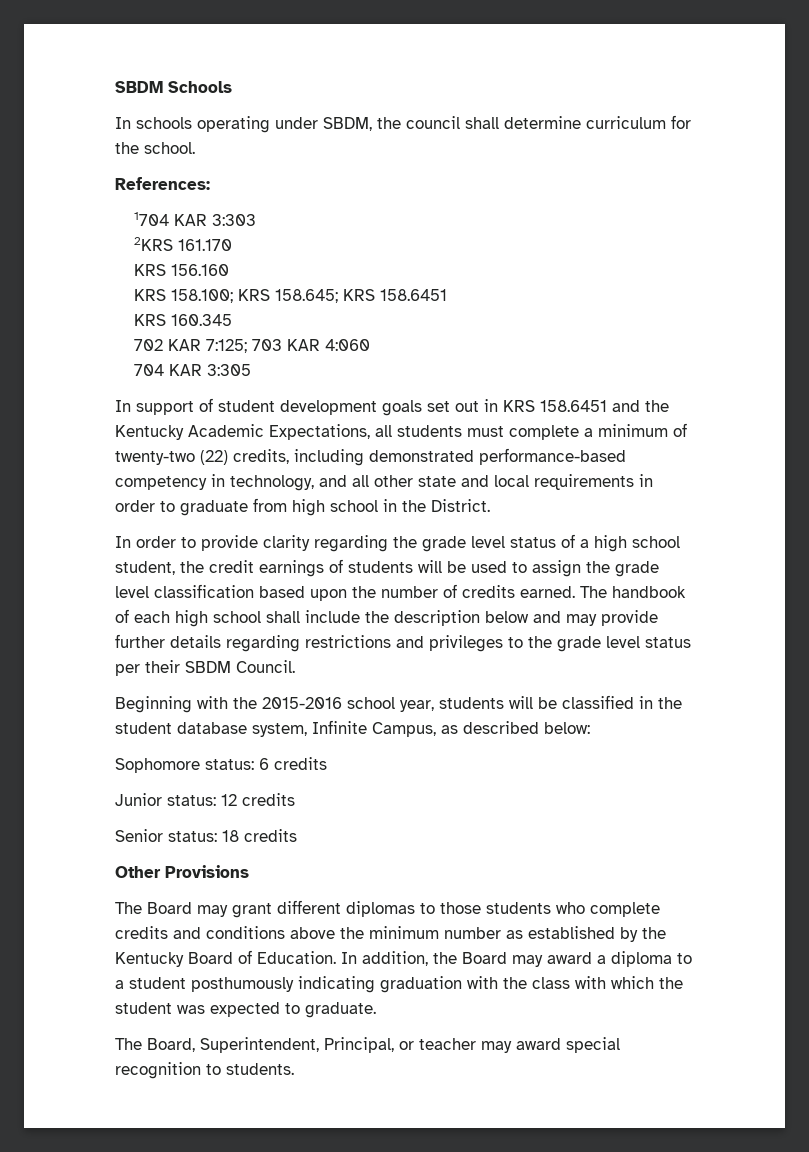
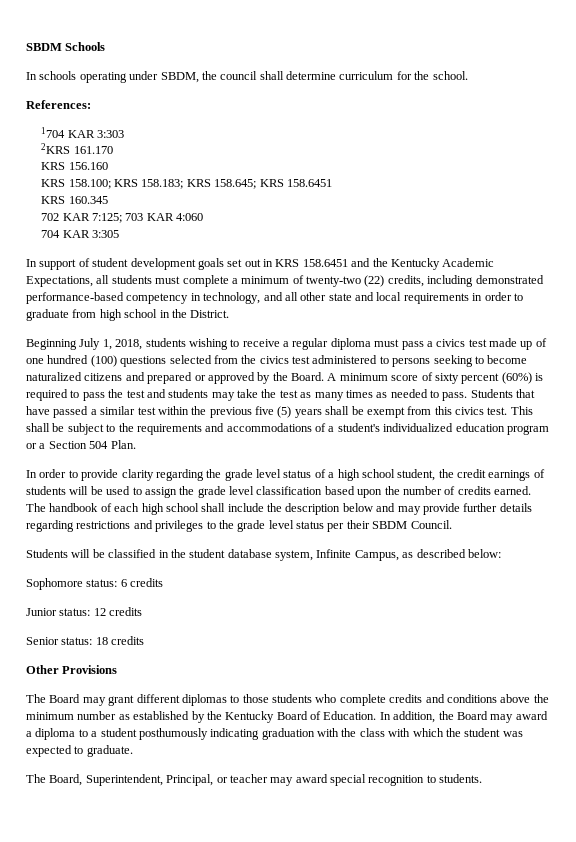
- KRS 158.100; KRS 158.645; KRS 158.6451
+ KRS 158.100; KRS 158.183; KRS 158.645; KRS 158.6451
+ Beginning July 1, 2018, students wishing to receive a regular diploma must pass a civics test made up of one hundred (100) questions selected from the civics test administered to persons seeking to become naturalized citizens and prepared or approved by the Board. A minimum score of sixty percent (60%) is required to pass the test and students may take the test as many times as needed to pass. Students that have passed a similar test within the previous five (5) years shall be exempt from this civics test. This shall be subject to the requirements and accommodations of a student's individualized education program or a Section 504 Plan.
- Beginning with the 2015-2016 school year, students will be classified in the student database system, Infinite Campus, as described below:
+ Students will be classified in the student database system, Infinite Campus, as described below:

